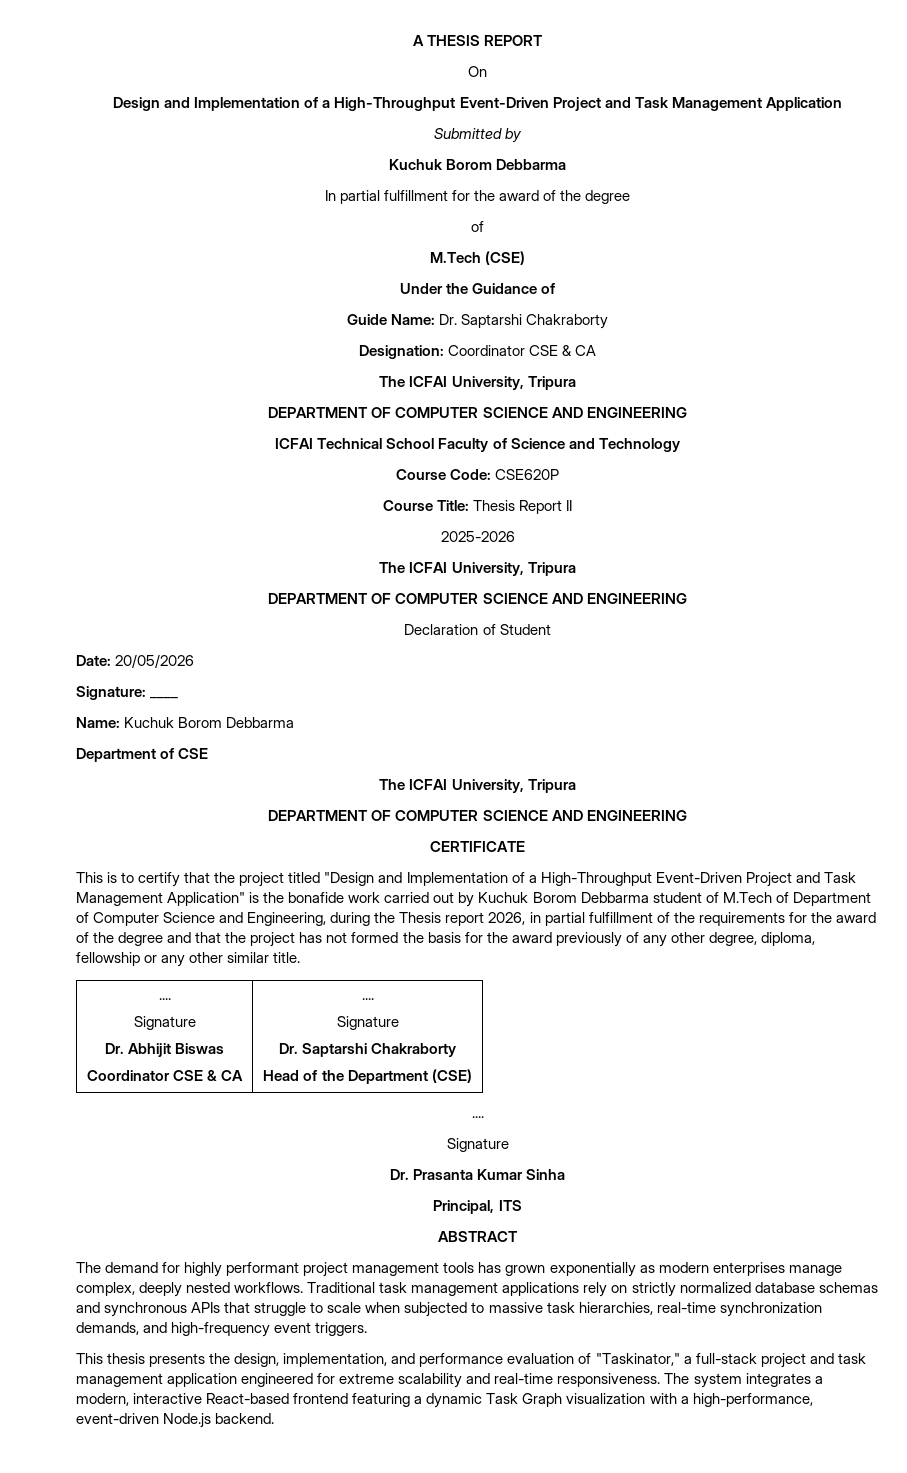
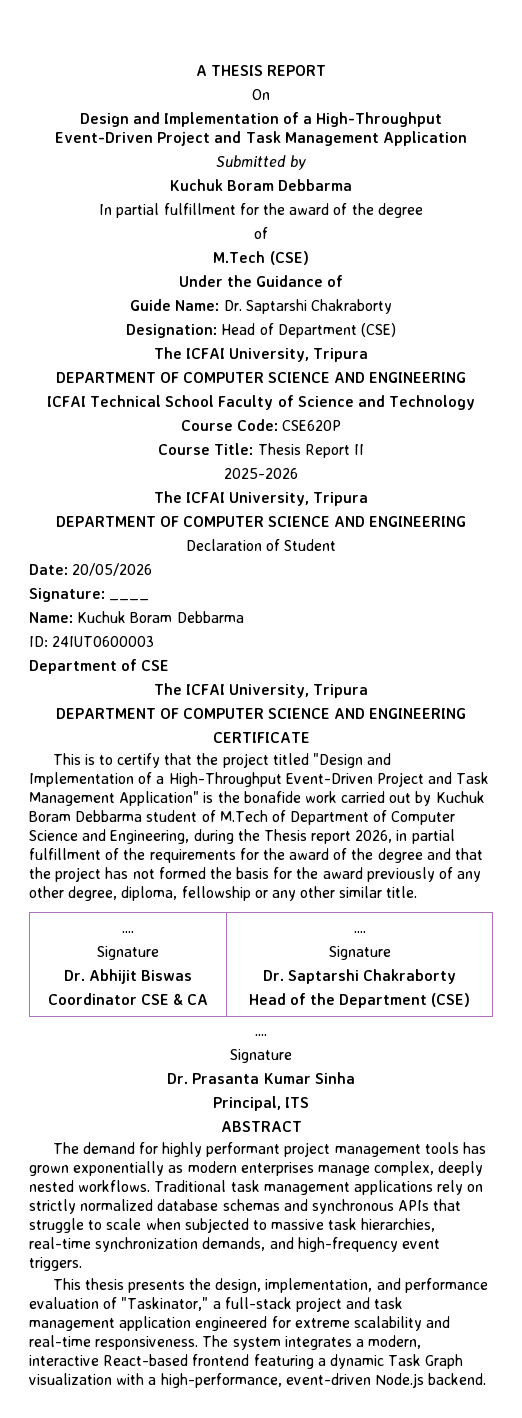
  Submitted by
- Kuchuk Borom Debbarma
+ Kuchuk Boram Debbarma
- Designation: Coordinator CSE & CA
+ Designation: Head of Department (CSE)
- Name: Kuchuk Borom Debbarma
+ Name: Kuchuk Boram Debbarma
+ ID: 24IUT0600003
- This is to certify that the project titled "Design and Implementation of a High-Throughput Event-Driven Project and Task Management Application" is the bonafide work carried out by Kuchuk Borom Debbarma student of M.Tech of Department of Computer Science and Engineering, during the Thesis report 2026, in partial fulfillment of the requirements for the award of the degree and that the project has not formed the basis for the award previously of any other degree, diploma, fellowship or any other similar title.
+ This is to certify that the project titled "Design and Implementation of a High-Throughput Event-Driven Project and Task Management Application" is the bonafide work carried out by Kuchuk Boram Debbarma student of M.Tech of Department of Computer Science and Engineering, during the Thesis report 2026, in partial fulfillment of the requirements for the award of the degree and that the project has not formed the basis for the award previously of any other degree, diploma, fellowship or any other similar title.

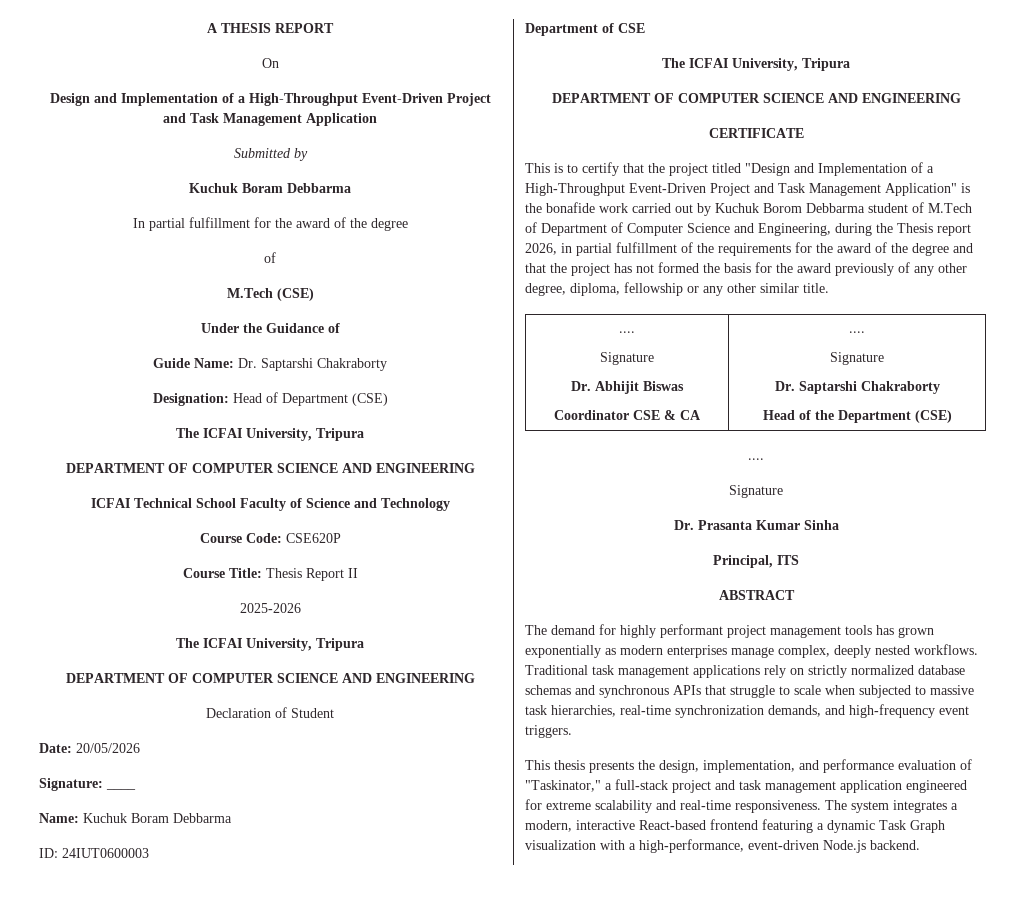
- This is to certify that the project titled "Design and Implementation of a High-Throughput Event-Driven Project and Task Management Application" is the bonafide work carried out by Kuchuk Boram Debbarma student of M.Tech of Department of Computer Science and Engineering, during the Thesis report 2026, in partial fulfillment of the requirements for the award of the degree and that the project has not formed the basis for the award previously of any other degree, diploma, fellowship or any other similar title.
+ This is to certify that the project titled "Design and Implementation of a High-Throughput Event-Driven Project and Task Management Application" is the bonafide work carried out by Kuchuk Borom Debbarma student of M.Tech of Department of Computer Science and Engineering, during the Thesis report 2026, in partial fulfillment of the requirements for the award of the degree and that the project has not formed the basis for the award previously of any other degree, diploma, fellowship or any other similar title.

